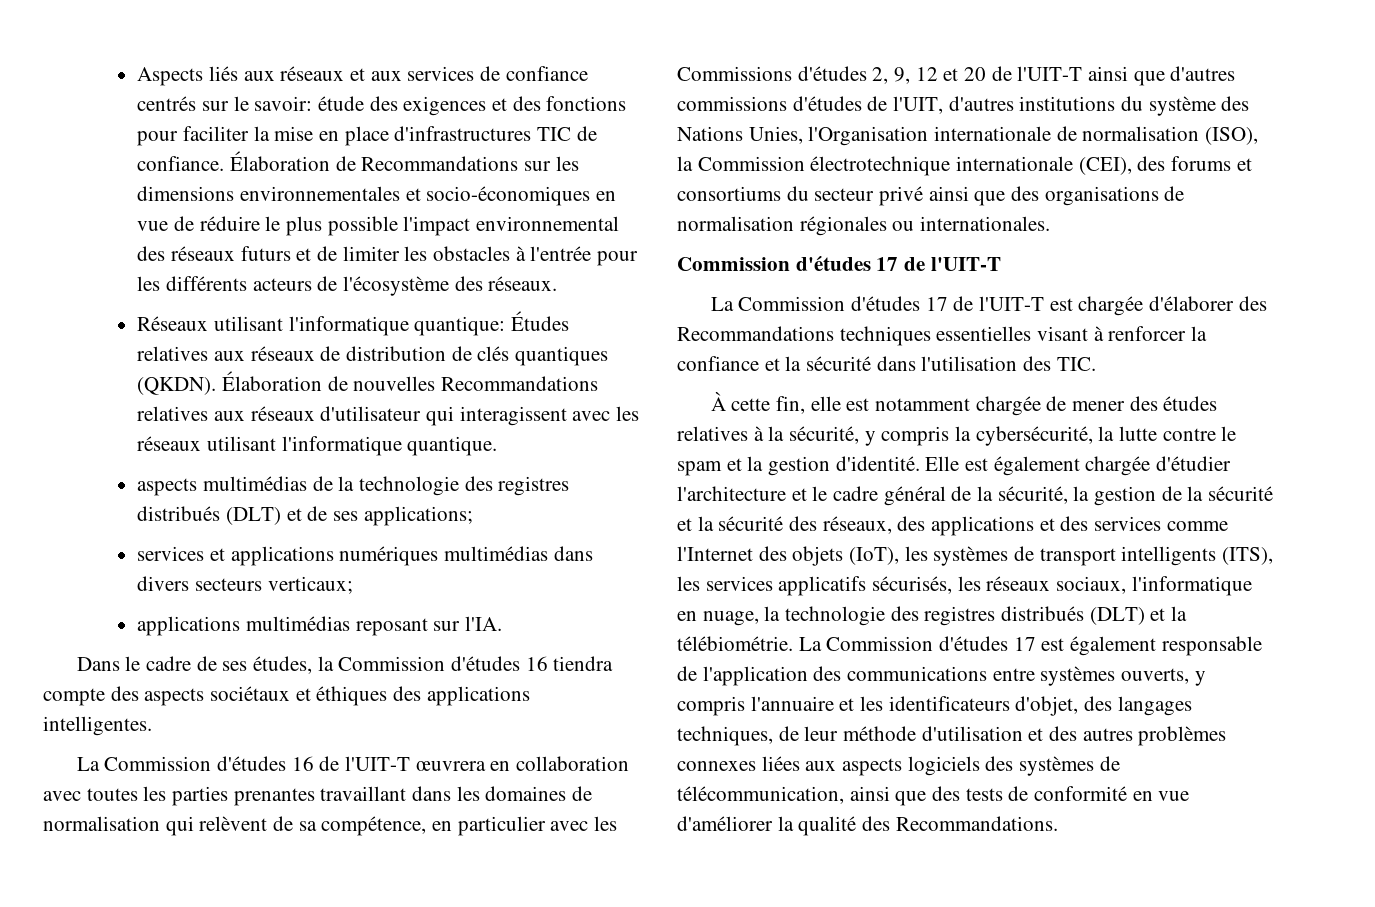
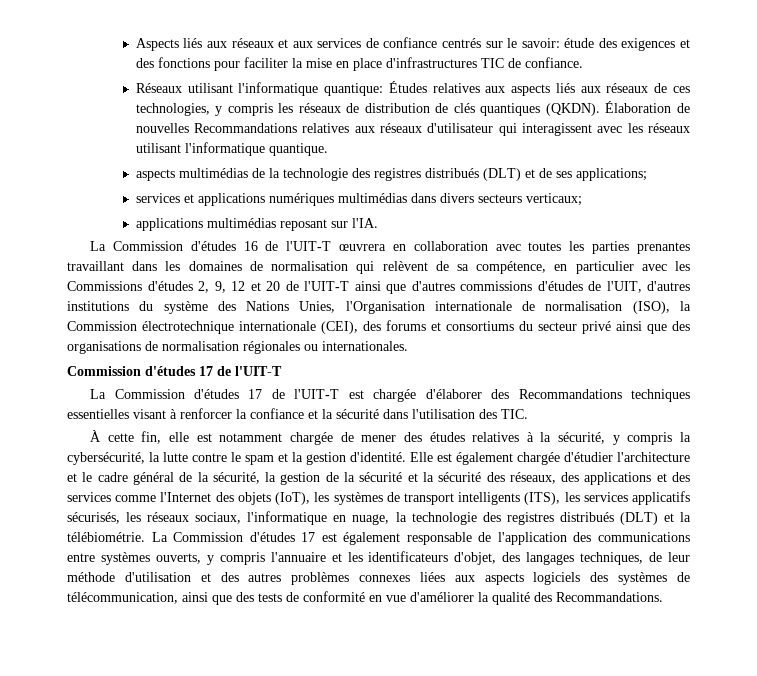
- Élaboration de Recommandations sur les dimensions environnementales et socio-économiques en vue de réduire le plus possible l'impact environnemental des réseaux futurs et de limiter les obstacles à l'entrée pour les différents acteurs de l'écosystème des réseaux.
- Réseaux utilisant l'informatique quantique: Études relatives aux réseaux de distribution de clés quantiques (QKDN).
+ Réseaux utilisant l'informatique quantique: Études relatives aux aspects liés aux réseaux de ces technologies, y compris les réseaux de distribution de clés quantiques (QKDN).
- Dans le cadre de ses études, la Commission d'études 16 tiendra compte des aspects sociétaux et éthiques des applications intelligentes.

